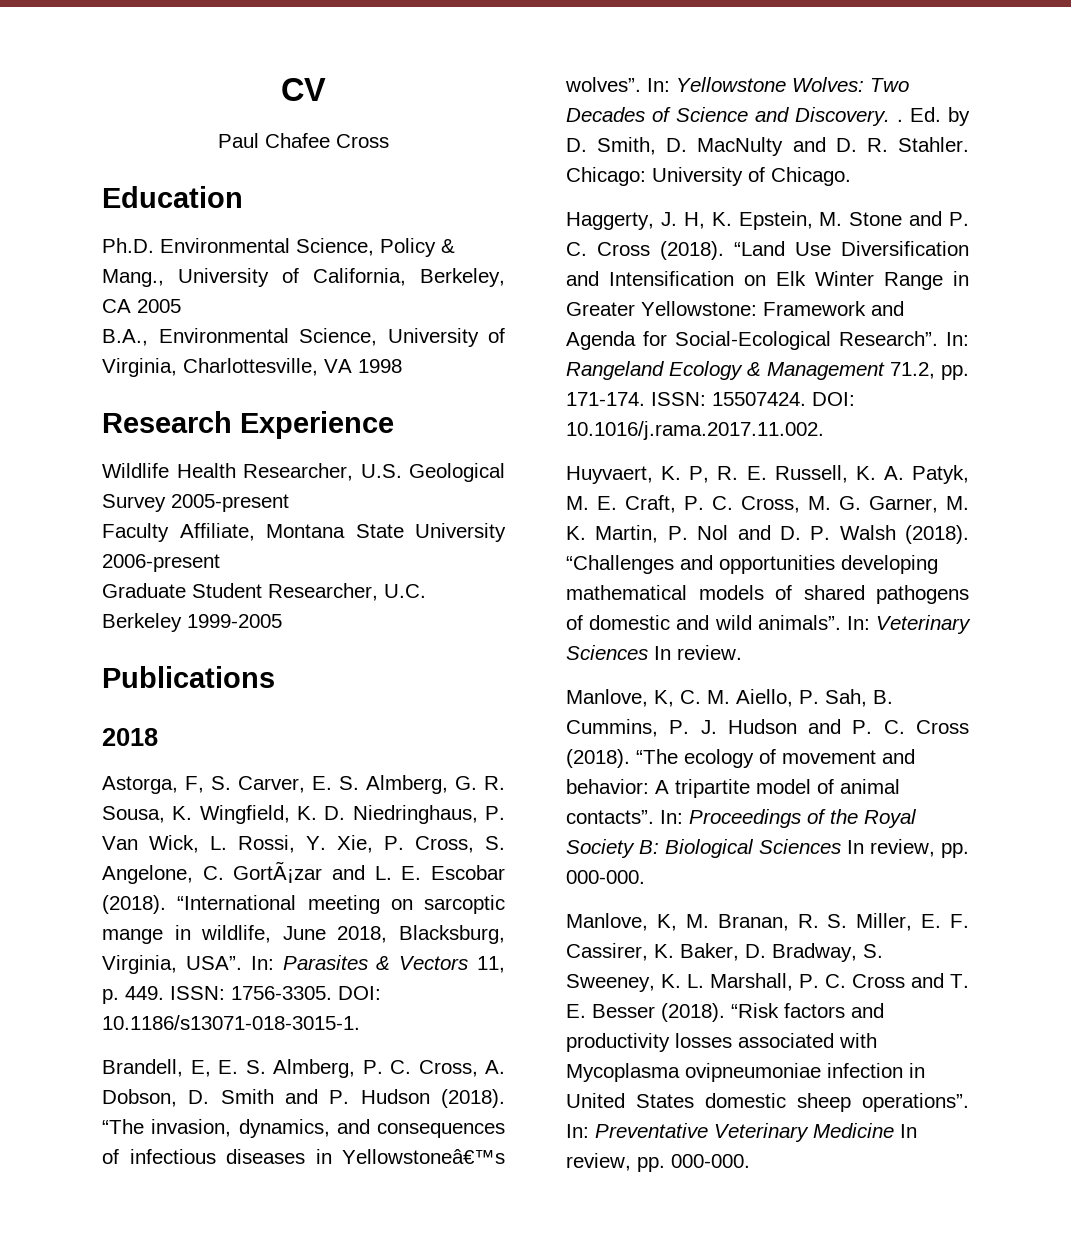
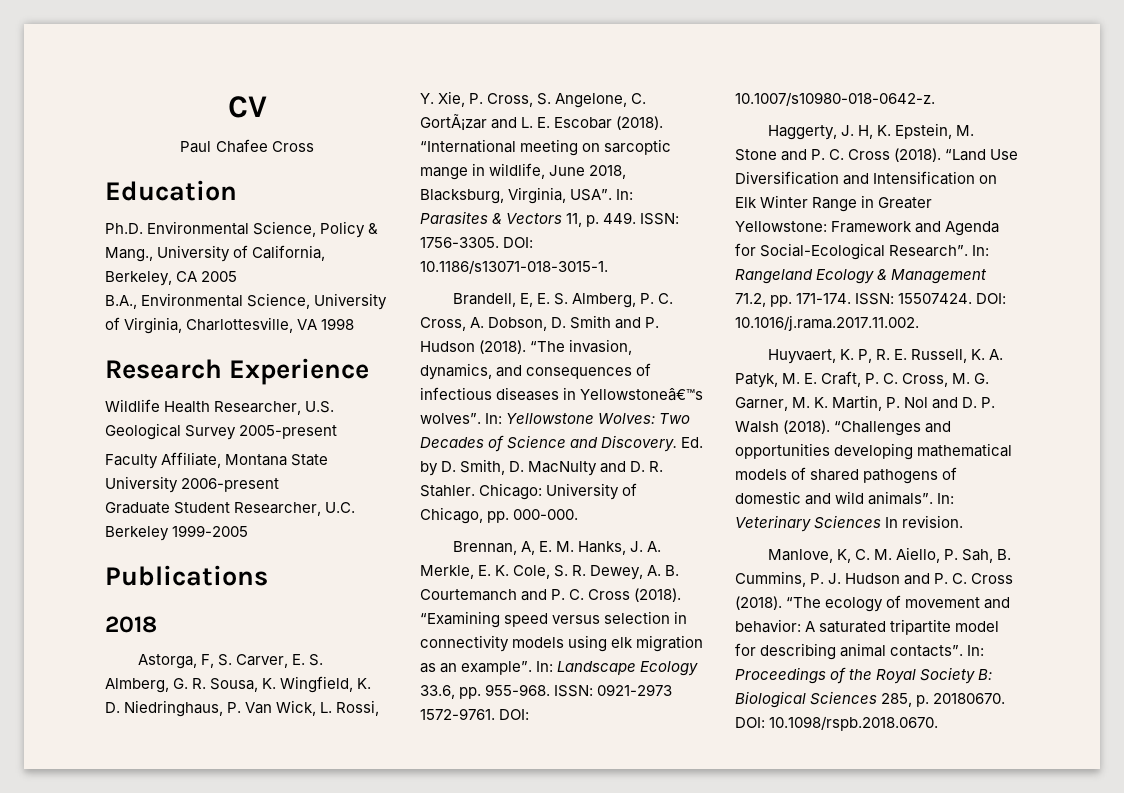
- In: Yellowstone Wolves: Two Decades of Science and Discovery. .
+ In: Yellowstone Wolves: Two Decades of Science and Discovery.
- Chicago: University of Chicago.
+ Chicago: University of Chicago, pp. 000-000.
+ Brennan, A, E. M. Hanks, J. A. Merkle, E. K. Cole, S. R. Dewey, A. B. Courtemanch and P. C. Cross (2018). “Examining speed versus selection in connectivity models using elk migration as an example”. In: Landscape Ecology 33.6, pp. 955-968. ISSN: 0921-2973 1572-9761. DOI: 10.1007/s10980-018-0642-z.
- In: Veterinary Sciences In review.
+ In: Veterinary Sciences In revision.
- “The ecology of movement and behavior: A tripartite model of animal contacts”.
+ “The ecology of movement and behavior: A saturated tripartite model for describing animal contacts”.
- In: Proceedings of the Royal Society B: Biological Sciences In review, pp. 000-000.
- Manlove, K, M. Branan, R. S. Miller, E. F. Cassirer, K. Baker, D. Bradway, S. Sweeney, K. L. Marshall, P. C. Cross and T. E. Besser (2018). “Risk factors and productivity losses associated with Mycoplasma ovipneumoniae infection in United States domestic sheep operations”. In: Preventative Veterinary Medicine In review, pp. 000-000.
+ In: Proceedings of the Royal Society B: Biological Sciences 285, p. 20180670. DOI: 10.1098/rspb.2018.0670.

